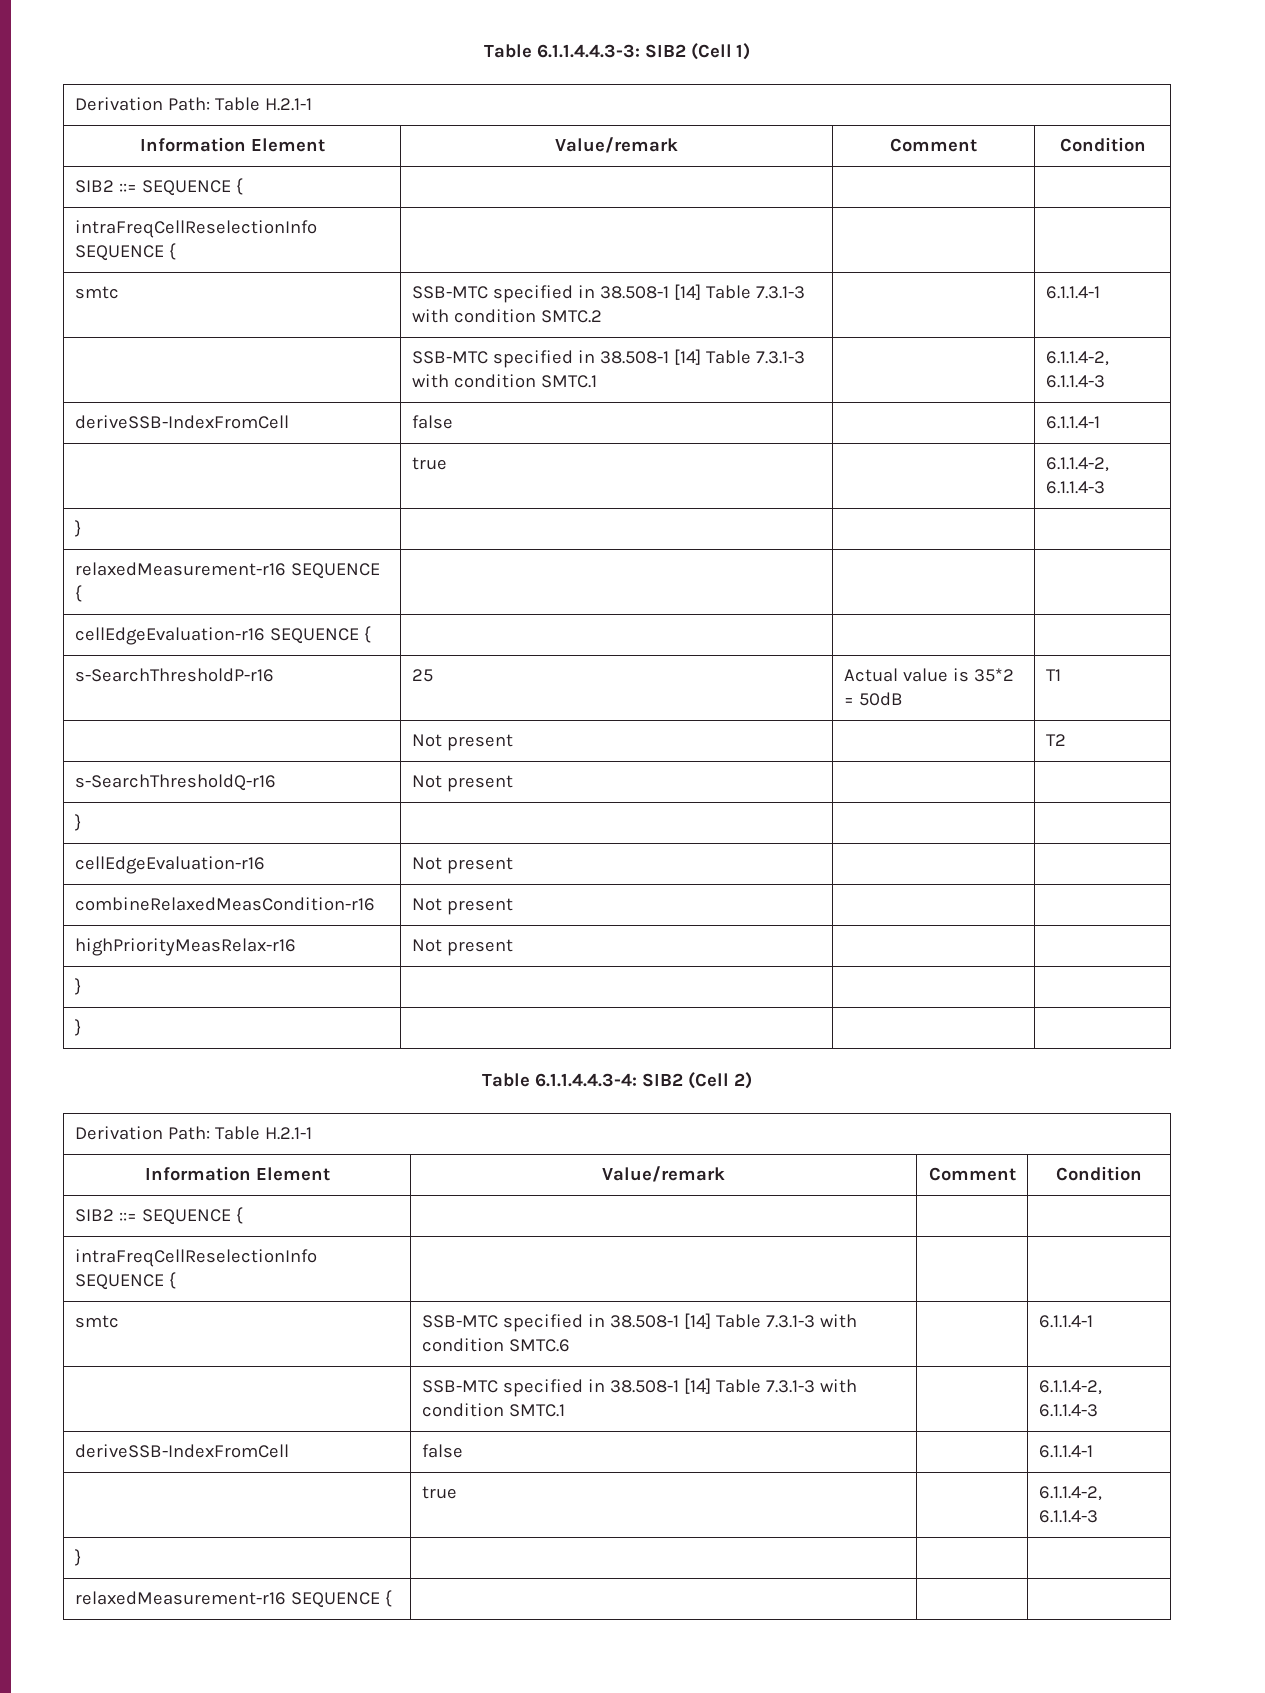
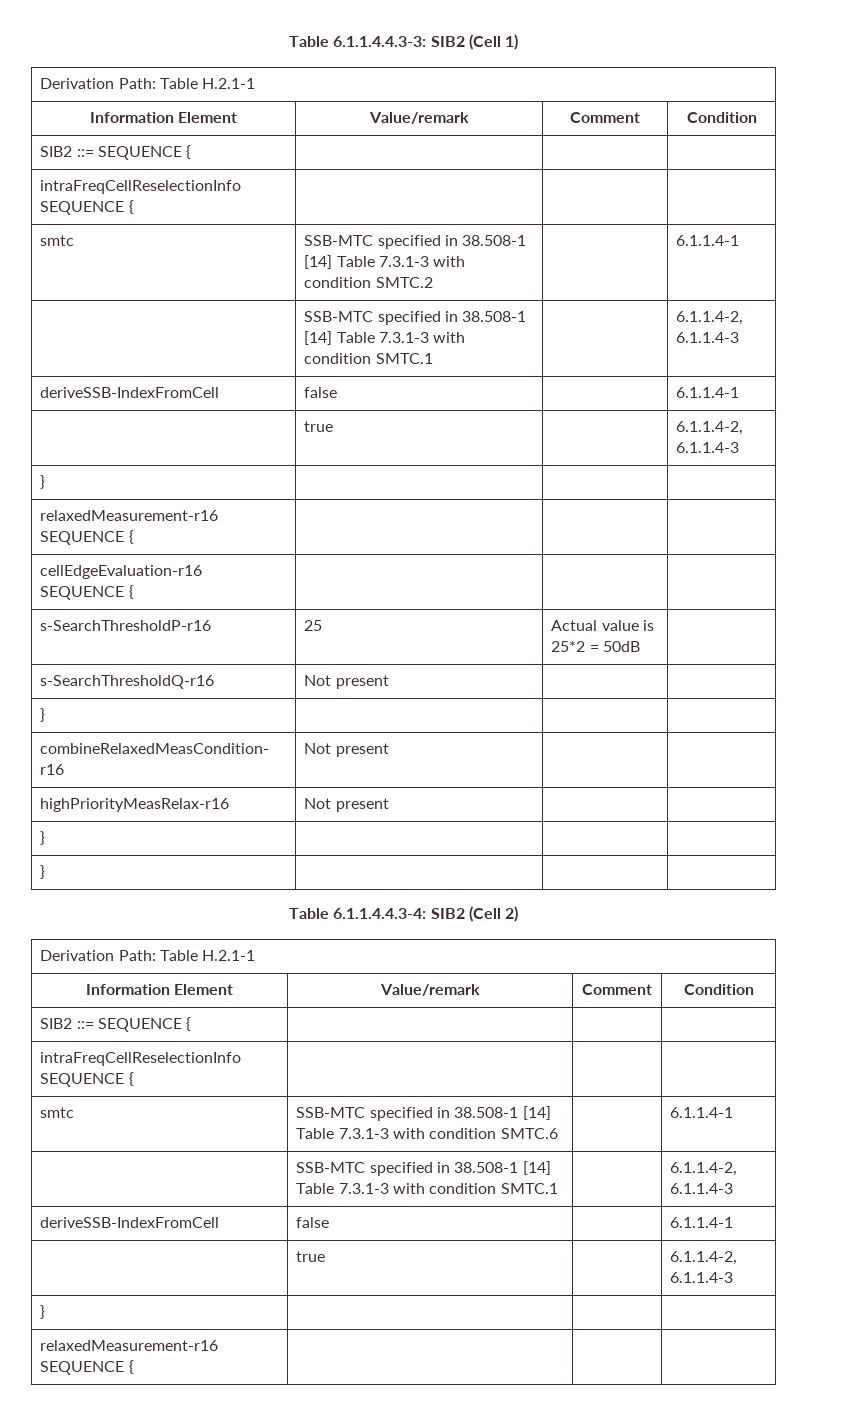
- s-SearchThresholdP-r16 | 25 | Actual value is 35*2 = 50dB | T1
- | Not present | | T2
+ s-SearchThresholdP-r16 | 25 | Actual value is 25*2 = 50dB |
- cellEdgeEvaluation-r16 | Not present | |

